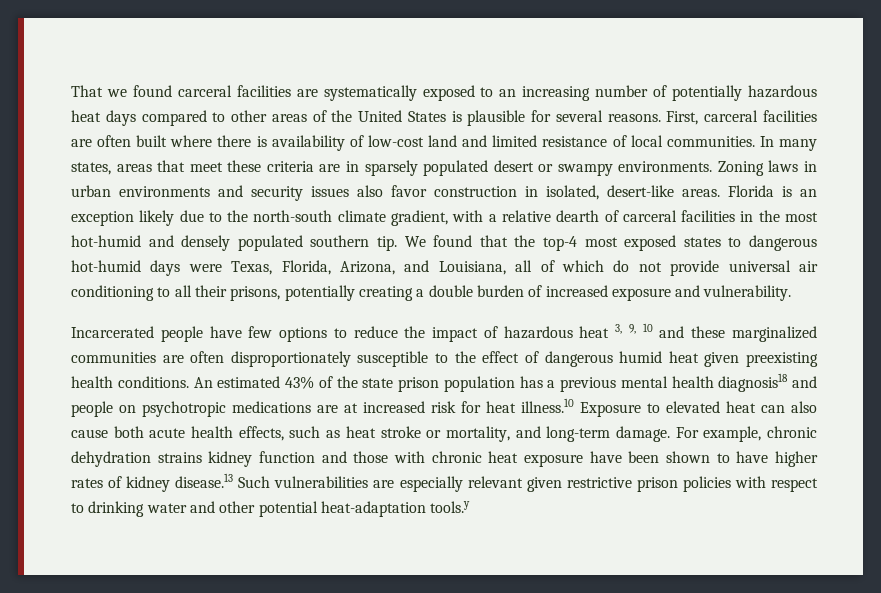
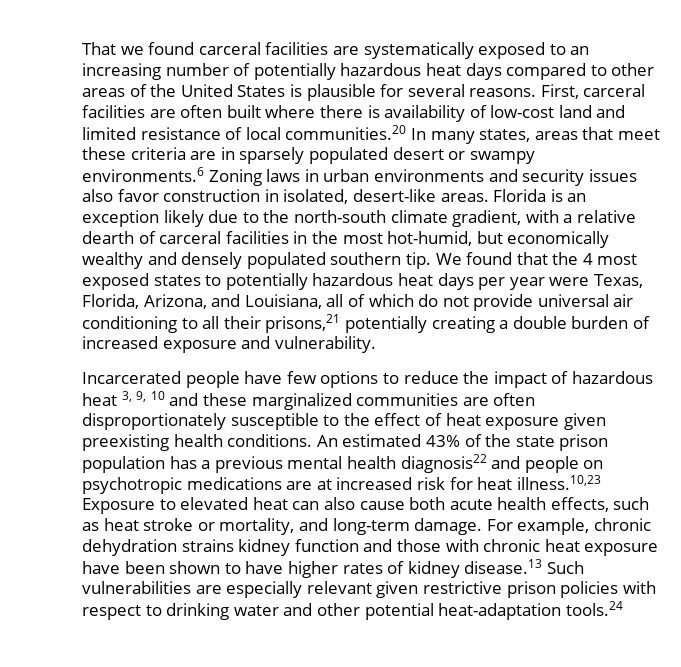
- First, carceral facilities are often built where there is availability of low-cost land and limited resistance of local communities. In many states, areas that meet these criteria are in sparsely populated desert or swampy environments. Zoning laws in urban environments and security issues also favor construction in isolated, desert-like areas.
+ First, carceral facilities are often built where there is availability of low-cost land and limited resistance of local communities.20 In many states, areas that meet these criteria are in sparsely populated desert or swampy environments.6 Zoning laws in urban environments and security issues also favor construction in isolated, desert-like areas.
- Florida is an exception likely due to the north-south climate gradient, with a relative dearth of carceral facilities in the most hot-humid and densely populated southern tip.
+ Florida is an exception likely due to the north-south climate gradient, with a relative dearth of carceral facilities in the most hot-humid, but economically wealthy and densely populated southern tip.
- We found that the top-4 most exposed states to dangerous hot-humid days were Texas, Florida, Arizona, and Louisiana, all of which do not provide universal air conditioning to all their prisons, potentially creating a double burden of increased exposure and vulnerability.
+ We found that the 4 most exposed states to potentially hazardous heat days per year were Texas, Florida, Arizona, and Louisiana, all of which do not provide universal air conditioning to all their prisons,21 potentially creating a double burden of increased exposure and vulnerability.
- Incarcerated people have few options to reduce the impact of hazardous heat 3, 9, 10 and these marginalized communities are often disproportionately susceptible to the effect of dangerous humid heat given preexisting health conditions.
+ Incarcerated people have few options to reduce the impact of hazardous heat 3, 9, 10 and these marginalized communities are often disproportionately susceptible to the effect of heat exposure given preexisting health conditions.
- An estimated 43% of the state prison population has a previous mental health diagnosis18 and people on psychotropic medications are at increased risk for heat illness.10 Exposure to elevated heat can also cause both acute health effects, such as heat stroke or mortality, and long-term damage.
+ An estimated 43% of the state prison population has a previous mental health diagnosis22 and people on psychotropic medications are at increased risk for heat illness.10,23 Exposure to elevated heat can also cause both acute health effects, such as heat stroke or mortality, and long-term damage.
- For example, chronic dehydration strains kidney function and those with chronic heat exposure have been shown to have higher rates of kidney disease.13 Such vulnerabilities are especially relevant given restrictive prison policies with respect to drinking water and other potential heat-adaptation tools.y
+ For example, chronic dehydration strains kidney function and those with chronic heat exposure have been shown to have higher rates of kidney disease.13 Such vulnerabilities are especially relevant given restrictive prison policies with respect to drinking water and other potential heat-adaptation tools.24

